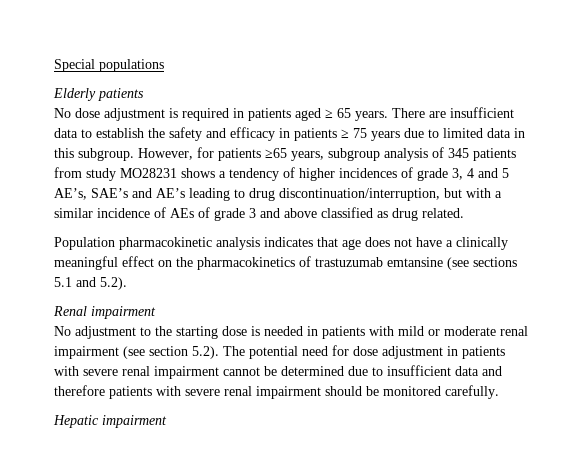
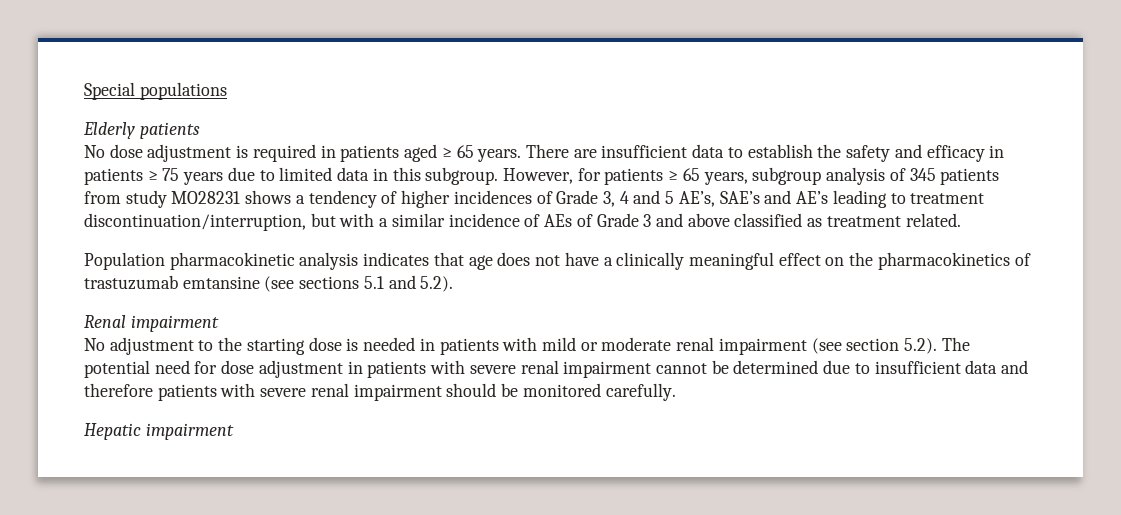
- However, for patients ≥65 years, subgroup analysis of 345 patients from study MO28231 shows a tendency of higher incidences of grade 3, 4 and 5 AE’s, SAE’s and AE’s leading to drug discontinuation/interruption, but with a similar incidence of AEs of grade 3 and above classified as drug related.
+ However, for patients ≥ 65 years, subgroup analysis of 345 patients from study MO28231 shows a tendency of higher incidences of Grade 3, 4 and 5 AE’s, SAE’s and AE’s leading to treatment discontinuation/interruption, but with a similar incidence of AEs of Grade 3 and above classified as treatment related.

